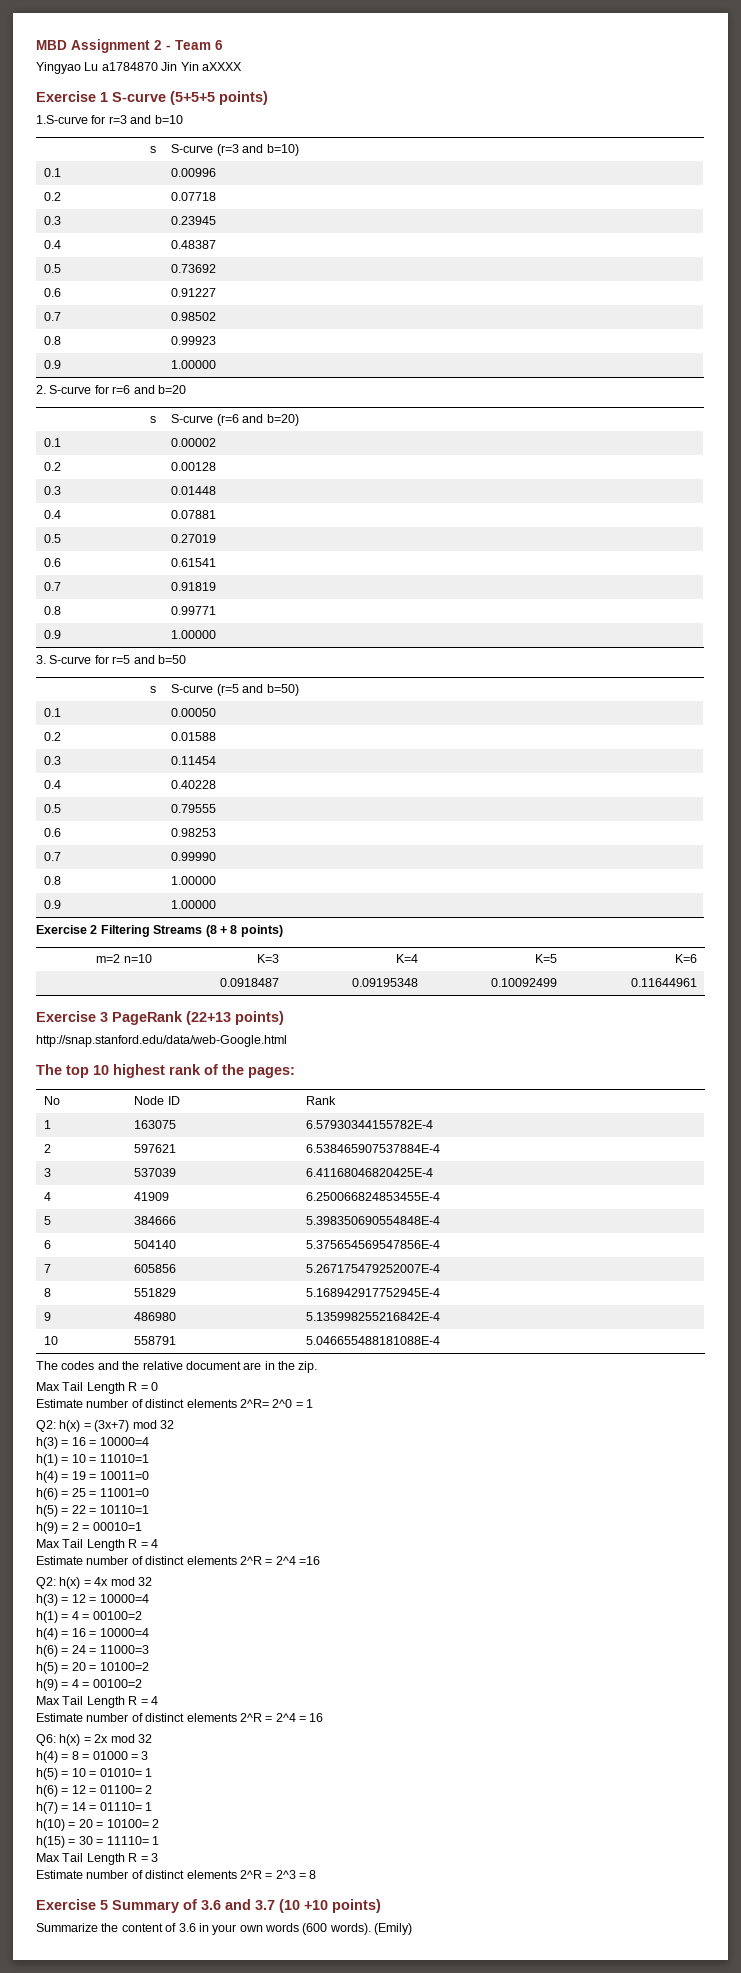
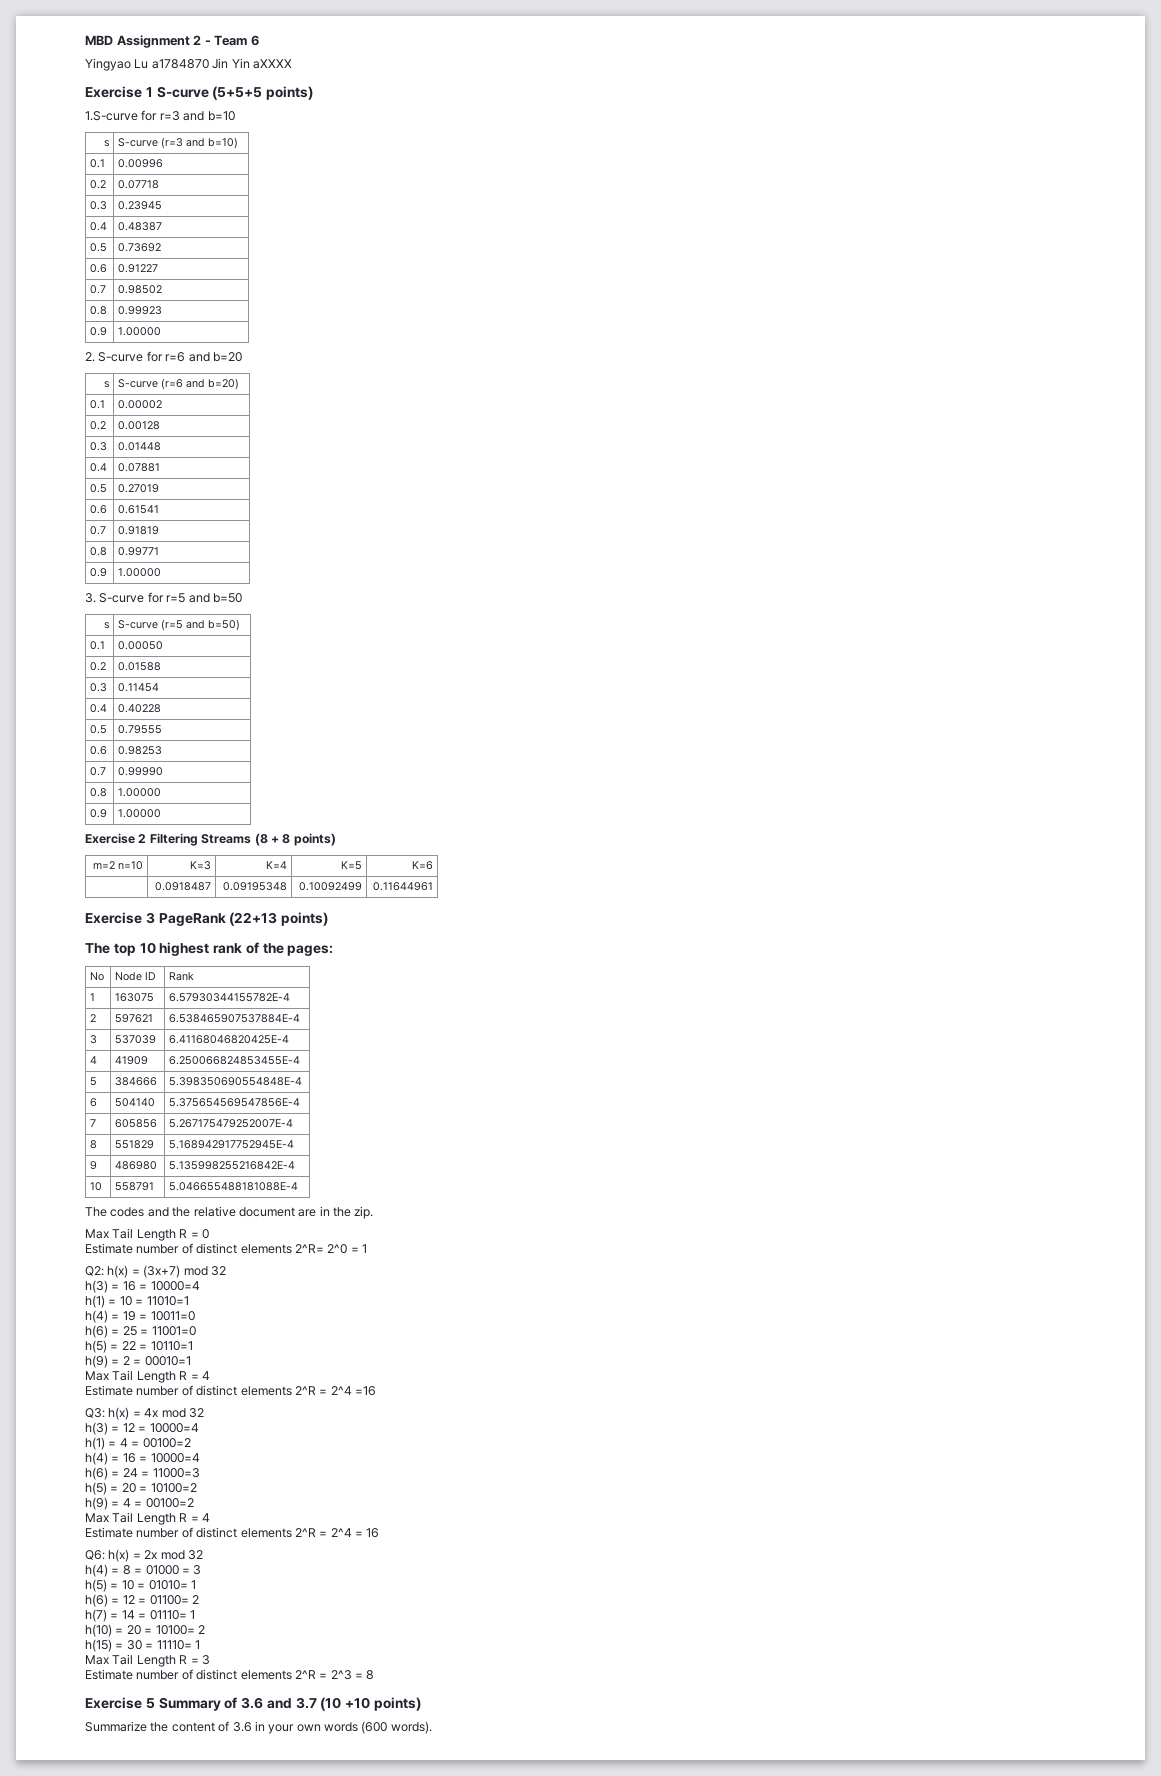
- http://snap.stanford.edu/data/web-Google.html
- Q2: h(x) = 4x mod 32
+ Q3: h(x) = 4x mod 32
- (Emily)

